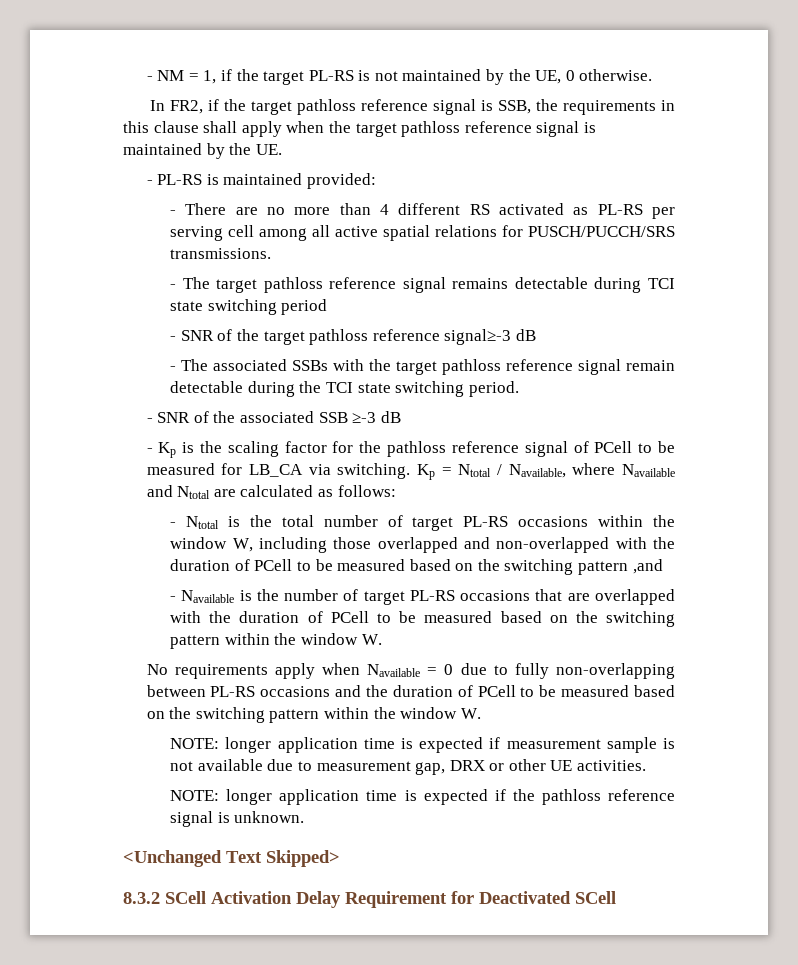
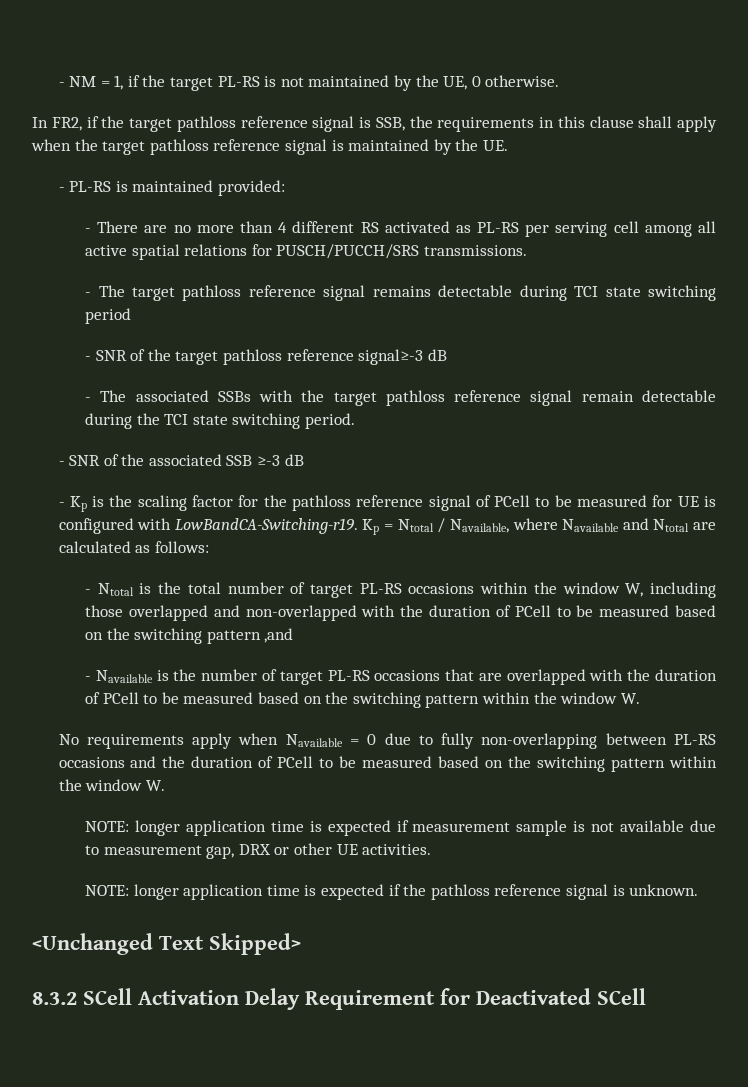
- - Kp is the scaling factor for the pathloss reference signal of PCell to be measured for LB_CA via switching.
+ - Kp is the scaling factor for the pathloss reference signal of PCell to be measured for UE is configured with LowBandCA-Switching-r19.

